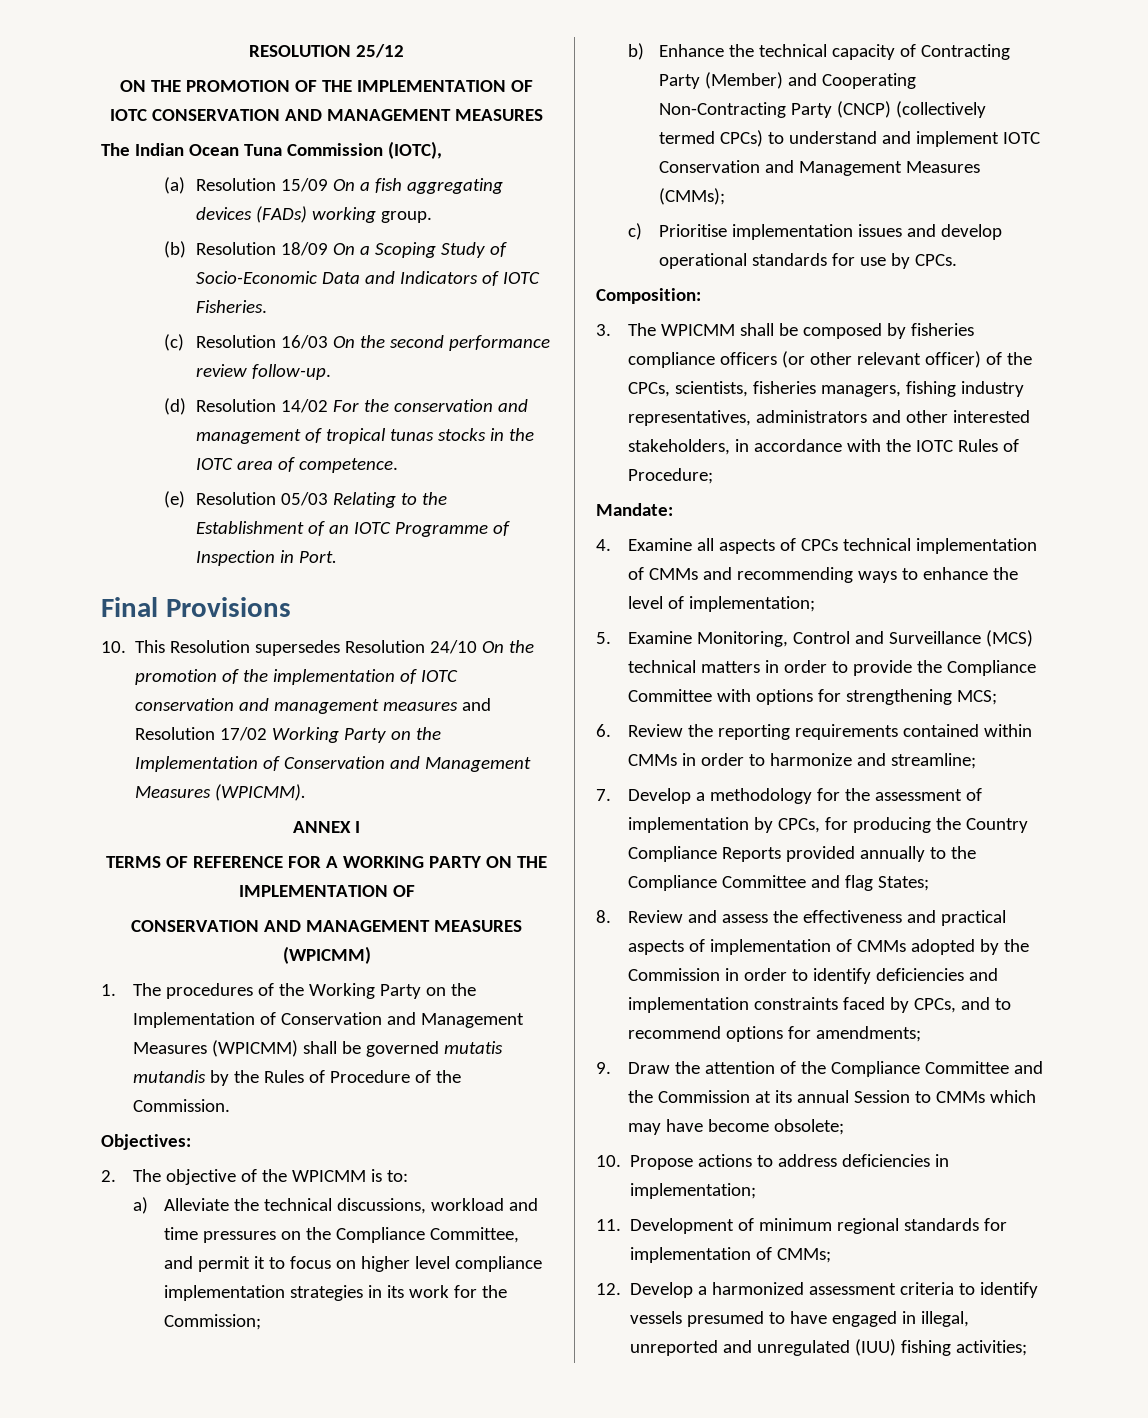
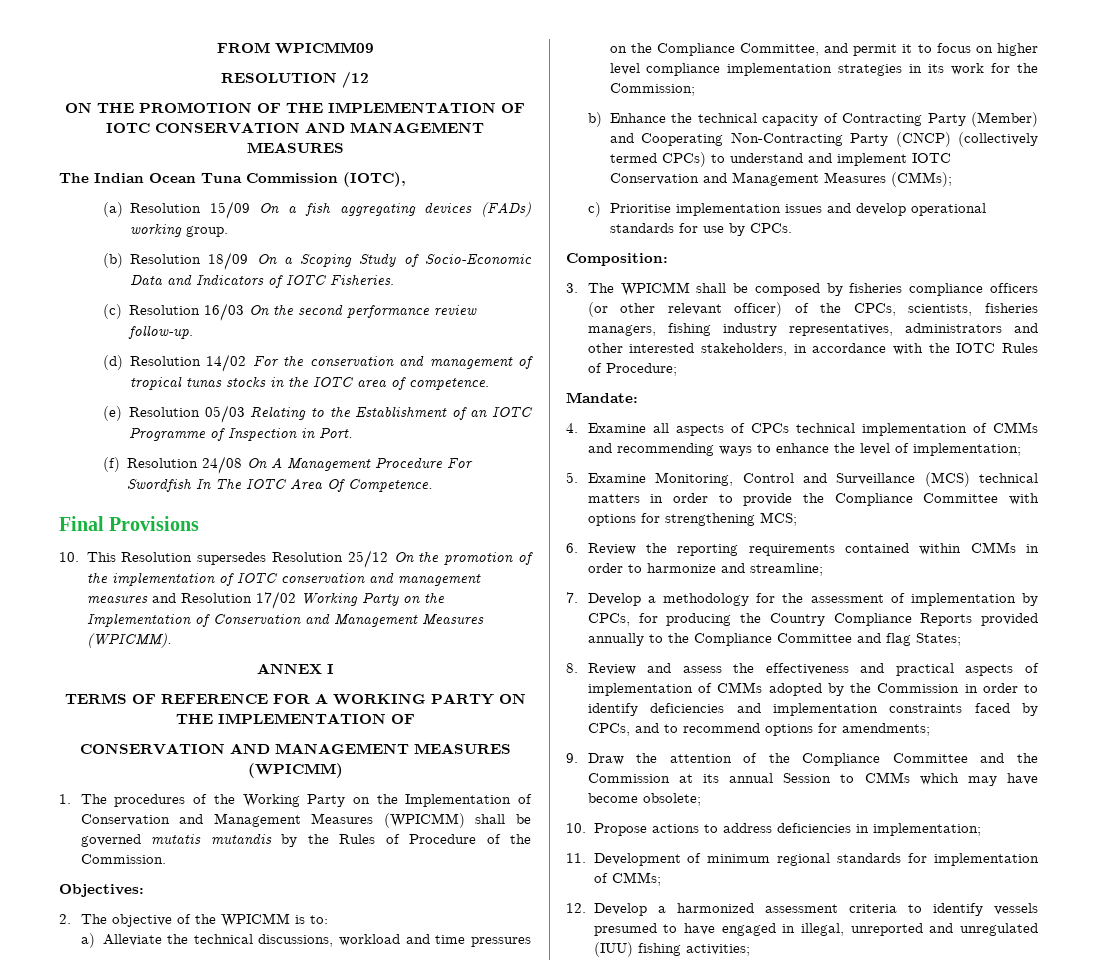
- RESOLUTION 25/12
+ FROM WPICMM09
+ RESOLUTION /12
+ (f) Resolution 24/08 On A Management Procedure For Swordfish In The IOTC Area Of Competence.
- 10. This Resolution supersedes Resolution 24/10 On the promotion of the implementation of IOTC conservation and management measures and Resolution 17/02 Working Party on the Implementation of Conservation and Management Measures (WPICMM).
+ 10. This Resolution supersedes Resolution 25/12 On the promotion of the implementation of IOTC conservation and management measures and Resolution 17/02 Working Party on the Implementation of Conservation and Management Measures (WPICMM).

